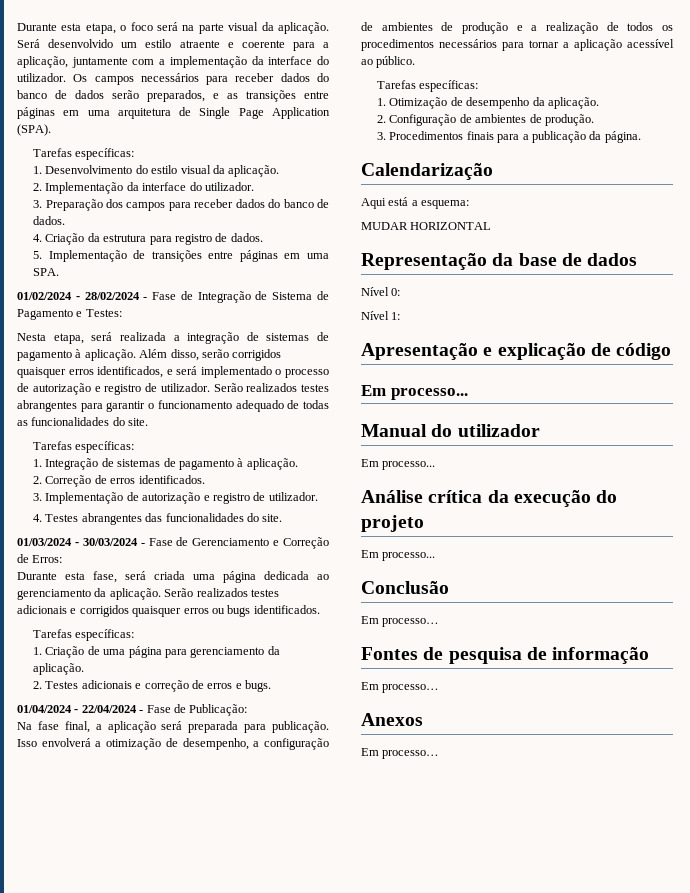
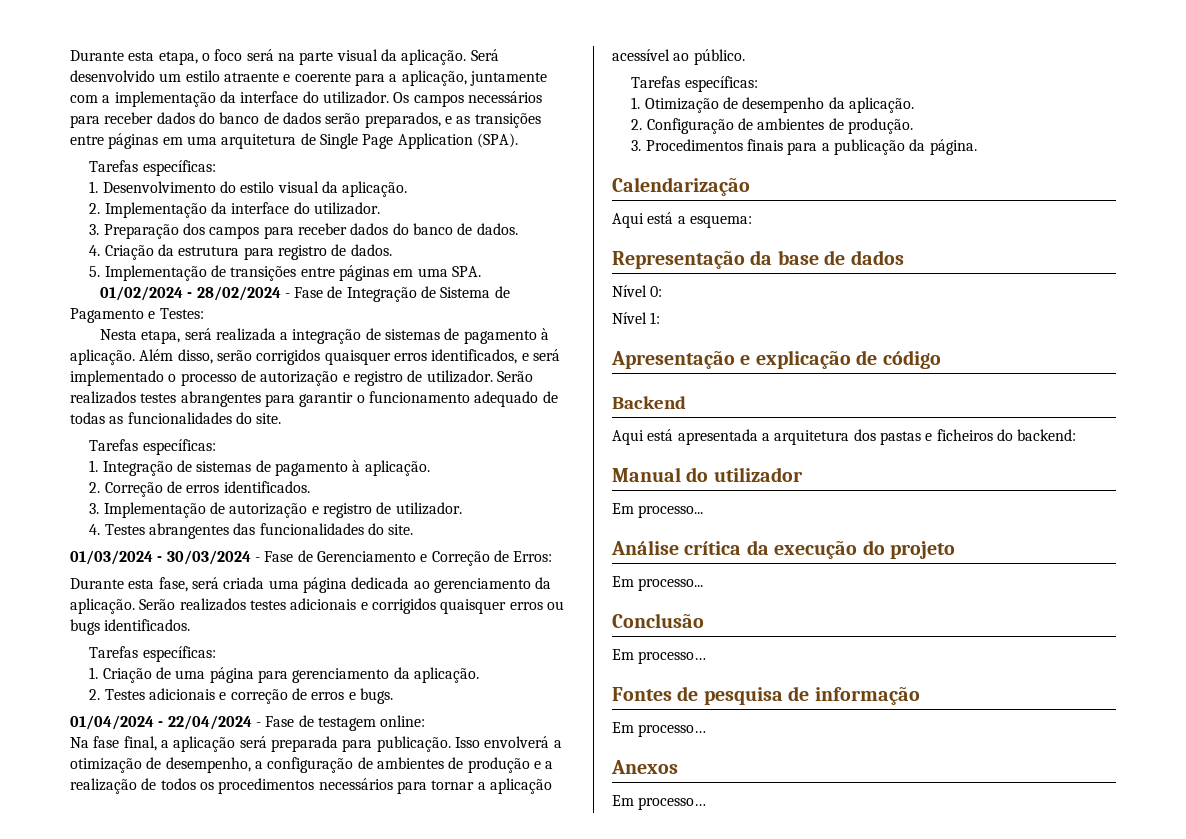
- 01/04/2024 - 22/04/2024 - Fase de Publicação:
+ 01/04/2024 - 22/04/2024 - Fase de testagem online:
- MUDAR HORIZONTAL
  Apresentação e explicação de código
- Em processo...
+ Backend
+ Aqui está apresentada a arquitetura dos pastas e ficheiros do backend:

